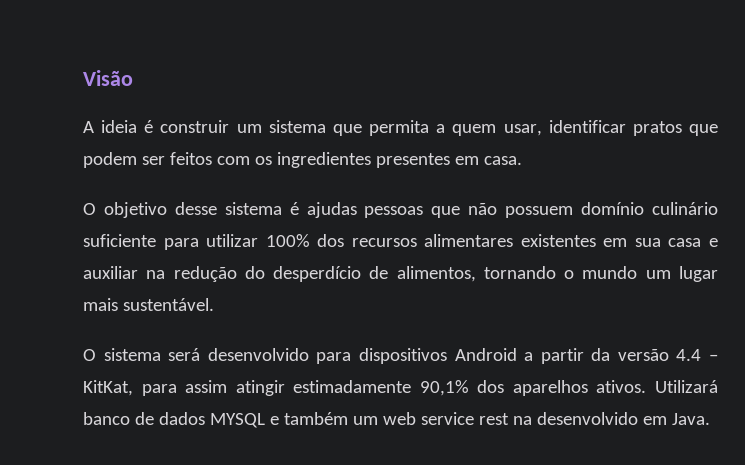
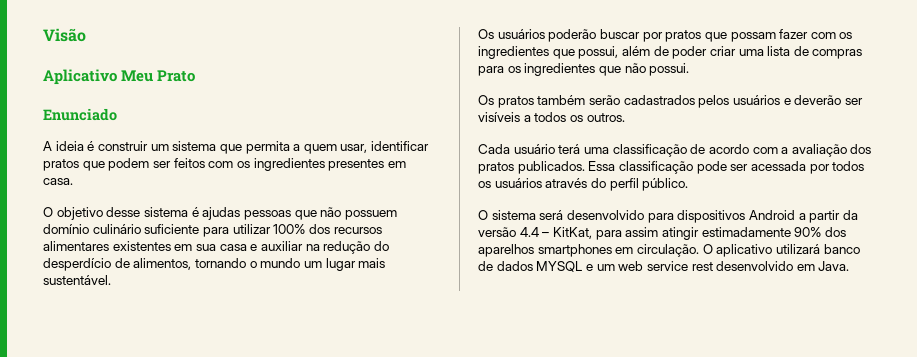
+ Aplicativo Meu Prato
+ Enunciado
+ Os usuários poderão buscar por pratos que possam fazer com os ingredientes que possui, além de poder criar uma lista de compras para os ingredientes que não possui.
+ Os pratos também serão cadastrados pelos usuários e deverão ser visíveis a todos os outros.
+ Cada usuário terá uma classificação de acordo com a avaliação dos pratos publicados. Essa classificação pode ser acessada por todos os usuários através do perfil público.
- O sistema será desenvolvido para dispositivos Android a partir da versão 4.4 – KitKat, para assim atingir estimadamente 90,1% dos aparelhos ativos. Utilizará banco de dados MYSQL e também um web service rest na desenvolvido em Java.
+ O sistema será desenvolvido para dispositivos Android a partir da versão 4.4 – KitKat, para assim atingir estimadamente 90% dos aparelhos smartphones em circulação. O aplicativo utilizará banco de dados MYSQL e um web service rest desenvolvido em Java.

